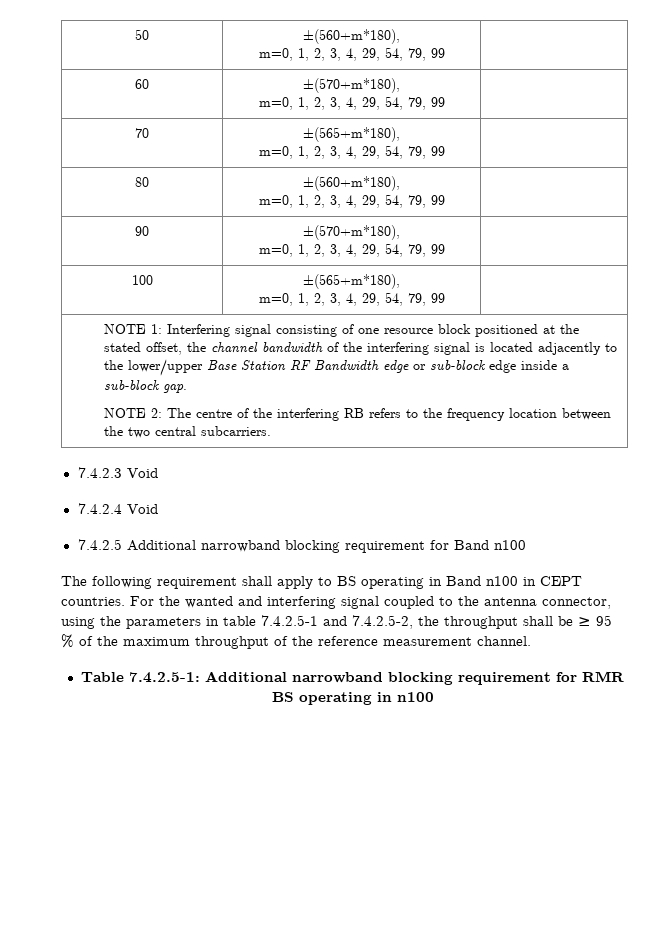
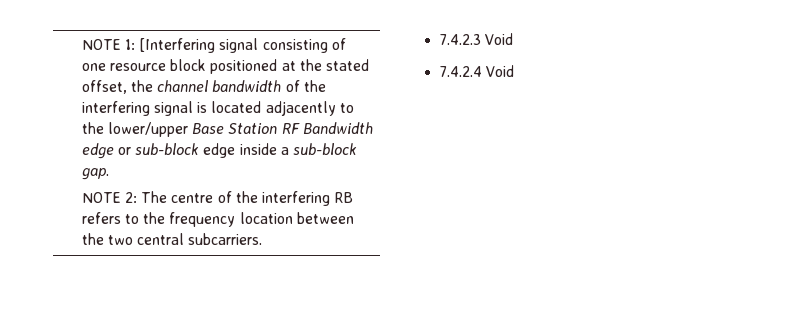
- 50 | ±(560+m*180),
- m=0, 1, 2, 3, 4, 29, 54, 79, 99 |
- 60 | ±(570+m*180),
- m=0, 1, 2, 3, 4, 29, 54, 79, 99 |
- 70 | ±(565+m*180),
- m=0, 1, 2, 3, 4, 29, 54, 79, 99 |
- 80 | ±(560+m*180),
- m=0, 1, 2, 3, 4, 29, 54, 79, 99 |
- 90 | ±(570+m*180),
- m=0, 1, 2, 3, 4, 29, 54, 79, 99 |
- 100 | ±(565+m*180),
- m=0, 1, 2, 3, 4, 29, 54, 79, 99 |
- NOTE 1: Interfering signal consisting of one resource block positioned at the stated offset, the channel bandwidth of the interfering signal is located adjacently to the lower/upper Base Station RF Bandwidth edge or sub-block edge inside a sub-block gap.
+ NOTE 1: [Interfering signal consisting of one resource block positioned at the stated offset, the channel bandwidth of the interfering signal is located adjacently to the lower/upper Base Station RF Bandwidth edge or sub-block edge inside a sub-block gap.
- 7.4.2.5 Additional narrowband blocking requirement for Band n100
- The following requirement shall apply to BS operating in Band n100 in CEPT countries. For the wanted and interfering signal coupled to the antenna connector, using the parameters in table 7.4.2.5-1 and 7.4.2.5-2, the throughput shall be ≥ 95 % of the maximum throughput of the reference measurement channel.
- Table 7.4.2.5-1: Additional narrowband blocking requirement for RMR BS operating in n100

